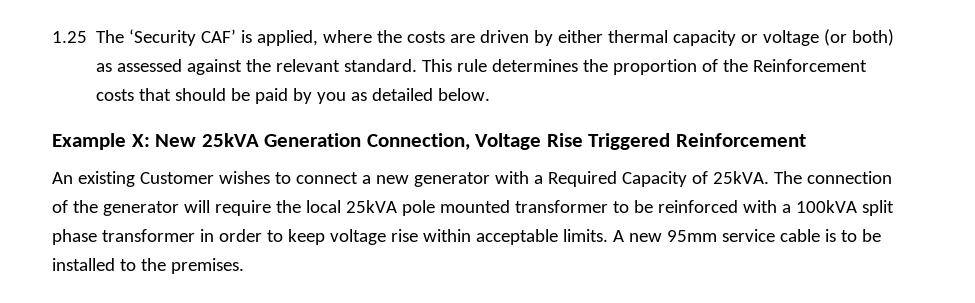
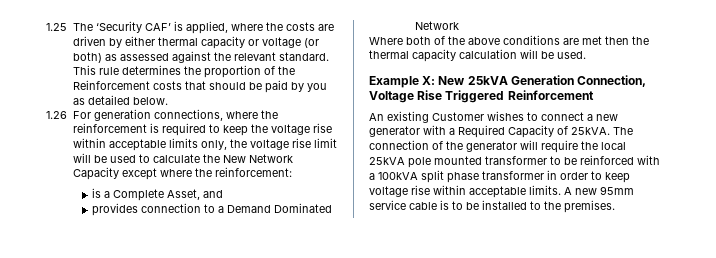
+ 1.26 For generation connections, where the reinforcement is required to keep the voltage rise within acceptable limits only, the voltage rise limit will be used to calculate the New Network Capacity except where the reinforcement:
+ is a Complete Asset, and
+ provides connection to a Demand Dominated Network
+ Where both of the above conditions are met then the thermal capacity calculation will be used.

